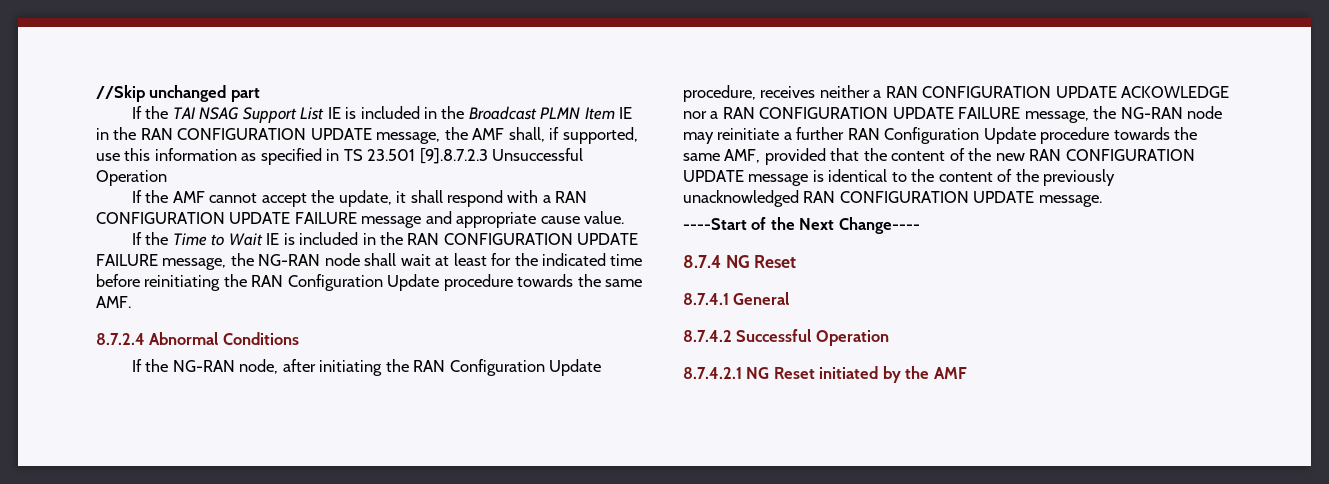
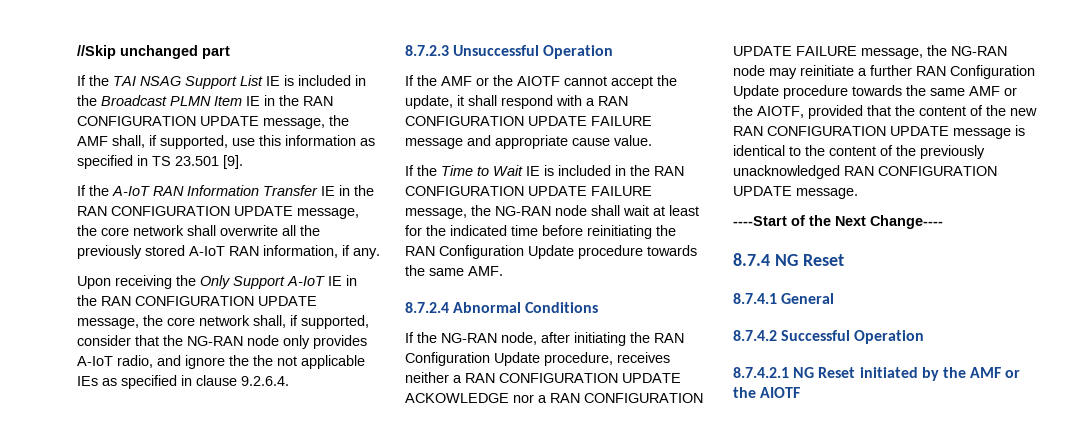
- If the TAI NSAG Support List IE is included in the Broadcast PLMN Item IE in the RAN CONFIGURATION UPDATE message, the AMF shall, if supported, use this information as specified in TS 23.501 [9].8.7.2.3 Unsuccessful Operation
+ If the TAI NSAG Support List IE is included in the Broadcast PLMN Item IE in the RAN CONFIGURATION UPDATE message, the AMF shall, if supported, use this information as specified in TS 23.501 [9].
+ If the A-IoT RAN Information Transfer IE in the RAN CONFIGURATION UPDATE message, the core network shall overwrite all the previously stored A-IoT RAN information, if any.
+ Upon receiving the Only Support A-IoT IE in the RAN CONFIGURATION UPDATE message, the core network shall, if supported, consider that the NG-RAN node only provides A-IoT radio, and ignore the the not applicable IEs as specified in clause 9.2.6.4.
+ 8.7.2.3 Unsuccessful Operation
- If the AMF cannot accept the update, it shall respond with a RAN CONFIGURATION UPDATE FAILURE message and appropriate cause value.
+ If the AMF or the AIOTF cannot accept the update, it shall respond with a RAN CONFIGURATION UPDATE FAILURE message and appropriate cause value.
- If the NG-RAN node, after initiating the RAN Configuration Update procedure, receives neither a RAN CONFIGURATION UPDATE ACKOWLEDGE nor a RAN CONFIGURATION UPDATE FAILURE message, the NG-RAN node may reinitiate a further RAN Configuration Update procedure towards the same AMF, provided that the content of the new RAN CONFIGURATION UPDATE message is identical to the content of the previously unacknowledged RAN CONFIGURATION UPDATE message.
+ If the NG-RAN node, after initiating the RAN Configuration Update procedure, receives neither a RAN CONFIGURATION UPDATE ACKOWLEDGE nor a RAN CONFIGURATION UPDATE FAILURE message, the NG-RAN node may reinitiate a further RAN Configuration Update procedure towards the same AMF or the AIOTF, provided that the content of the new RAN CONFIGURATION UPDATE message is identical to the content of the previously unacknowledged RAN CONFIGURATION UPDATE message.
- 8.7.4.2.1 NG Reset initiated by the AMF
+ 8.7.4.2.1 NG Reset initiated by the AMF or the AIOTF

